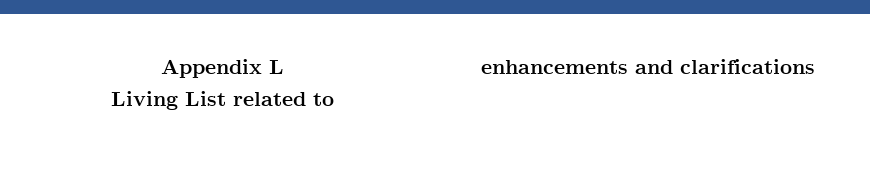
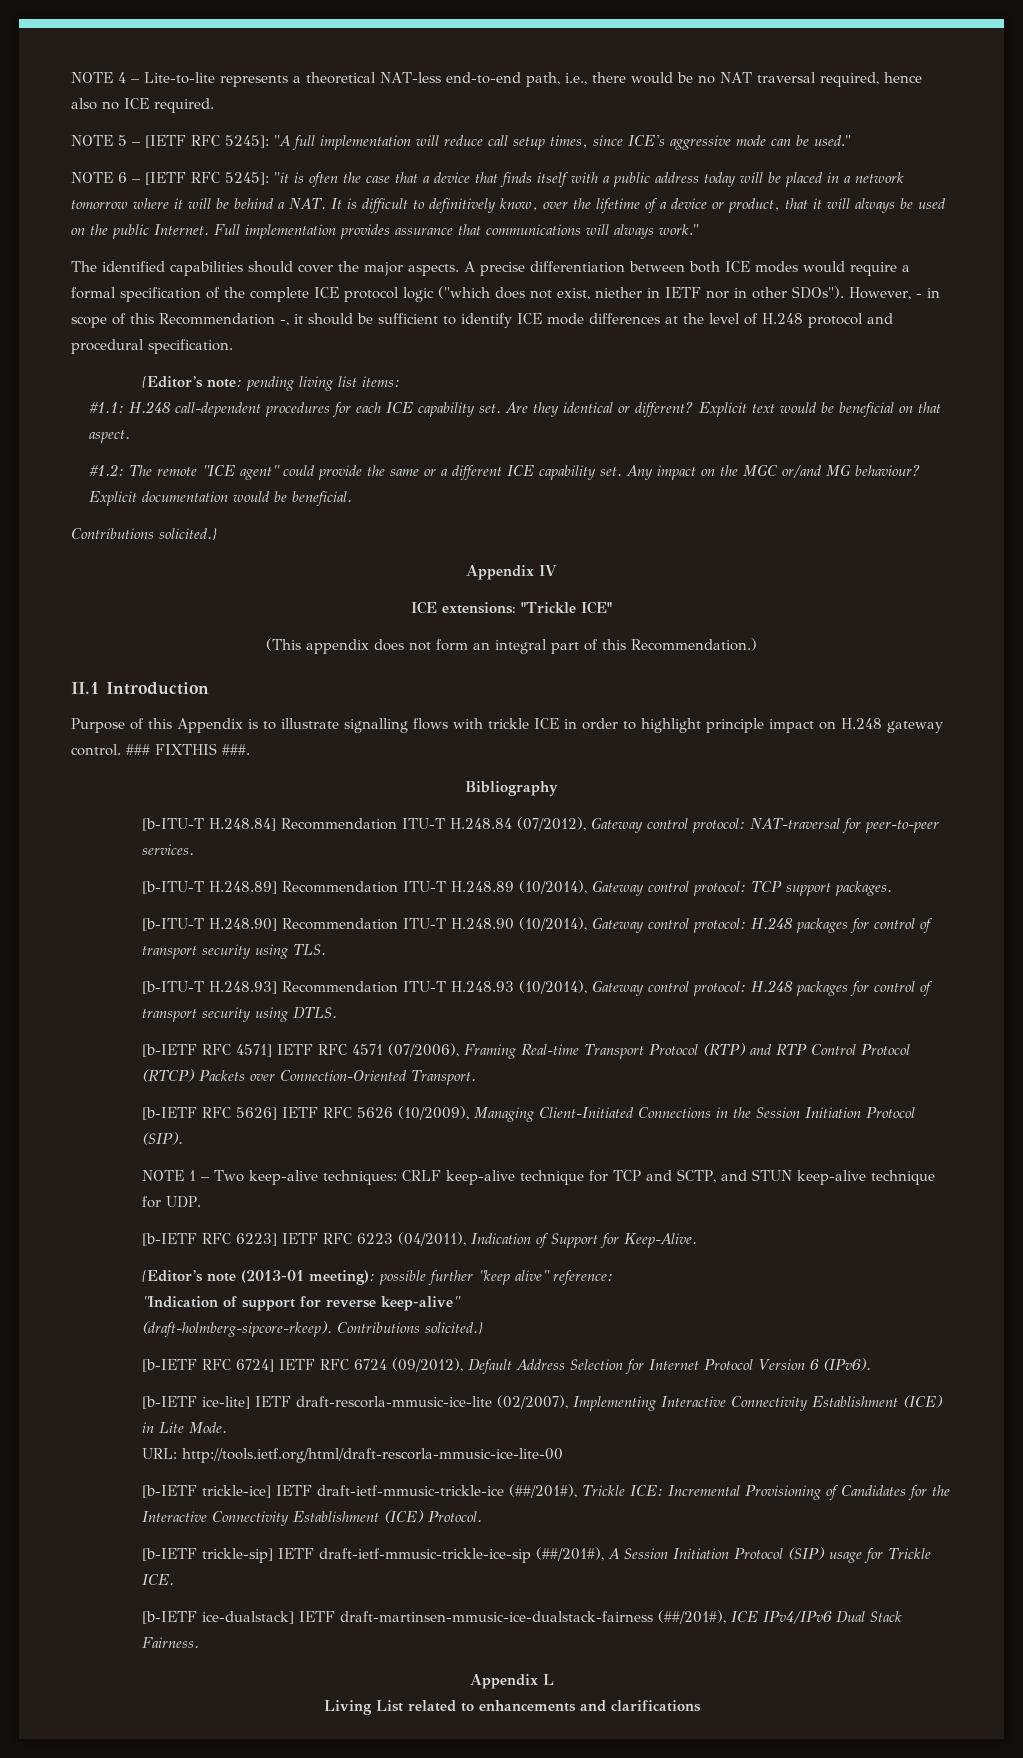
+ NOTE 4 – Lite-to-lite represents a theoretical NAT-less end-to-end path, i.e., there would be no NAT traversal required, hence also no ICE required.
+ NOTE 5 – [IETF RFC 5245]: "A full implementation will reduce call setup times, since ICE's aggressive mode can be used."
+ NOTE 6 – [IETF RFC 5245]: "it is often the case that a device that finds itself with a public address today will be placed in a network tomorrow where it will be behind a NAT. It is difficult to definitively know, over the lifetime of a device or product, that it will always be used on the public Internet. Full implementation provides assurance that communications will always work."
+ The identified capabilities should cover the major aspects. A precise differentiation between both ICE modes would require a formal specification of the complete ICE protocol logic ("which does not exist, niether in IETF nor in other SDOs"). However, - in scope of this Recommendation -, it should be sufficient to identify ICE mode differences at the level of H.248 protocol and procedural specification.
+ {Editor’s note: pending living list items:
+ #1.1: H.248 call-dependent procedures for each ICE capability set. Are they identical or different? Explicit text would be beneficial on that aspect.
+ #1.2: The remote "ICE agent" could provide the same or a different ICE capability set. Any impact on the MGC or/and MG behaviour? Explicit documentation would be beneficial.
+ Contributions solicited.}
+ Appendix IV
+ ICE extensions: "Trickle ICE"
+ (This appendix does not form an integral part of this Recommendation.)
+ II.1 Introduction
+ Purpose of this Appendix is to illustrate signalling flows with trickle ICE in order to highlight principle impact on H.248 gateway control. ### FIXTHIS ###.
+ Bibliography
+ [b-ITU-T H.248.84] Recommendation ITU-T H.248.84 (07/2012), Gateway control protocol: NAT-traversal for peer-to-peer services.
+ [b-ITU-T H.248.89] Recommendation ITU-T H.248.89 (10/2014), Gateway control protocol: TCP support packages.
+ [b-ITU-T H.248.90] Recommendation ITU-T H.248.90 (10/2014), Gateway control protocol: H.248 packages for control of transport security using TLS.
+ [b-ITU-T H.248.93] Recommendation ITU-T H.248.93 (10/2014), Gateway control protocol: H.248 packages for control of transport security using DTLS.
+ [b-IETF RFC 4571] IETF RFC 4571 (07/2006), Framing Real-time Transport Protocol (RTP) and RTP Control Protocol (RTCP) Packets over Connection-Oriented Transport.
+ [b-IETF RFC 5626] IETF RFC 5626 (10/2009), Managing Client-Initiated Connections in the Session Initiation Protocol (SIP).
+ NOTE 1 – Two keep-alive techniques: CRLF keep-alive technique for TCP and SCTP, and STUN keep-alive technique for UDP.
+ [b-IETF RFC 6223] IETF RFC 6223 (04/2011), Indication of Support for Keep-Alive.
+ {Editor’s note (2013-01 meeting): possible further "keep alive" reference:
+ "Indication of support for reverse keep-alive"
+ (draft-holmberg-sipcore-rkeep). Contributions solicited.}
+ [b-IETF RFC 6724] IETF RFC 6724 (09/2012), Default Address Selection for Internet Protocol Version 6 (IPv6).
+ [b-IETF ice-lite] IETF draft-rescorla-mmusic-ice-lite (02/2007), Implementing Interactive Connectivity Establishment (ICE) in Lite Mode.
+ URL: http://tools.ietf.org/html/draft-rescorla-mmusic-ice-lite-00
+ [b-IETF trickle-ice] IETF draft-ietf-mmusic-trickle-ice (##/201#), Trickle ICE: Incremental Provisioning of Candidates for the Interactive Connectivity Establishment (ICE) Protocol.
+ [b-IETF trickle-sip] IETF draft-ietf-mmusic-trickle-ice-sip (##/201#), A Session Initiation Protocol (SIP) usage for Trickle ICE.
+ [b-IETF ice-dualstack] IETF draft-martinsen-mmusic-ice-dualstack-fairness (##/201#), ICE IPv4/IPv6 Dual Stack Fairness.

